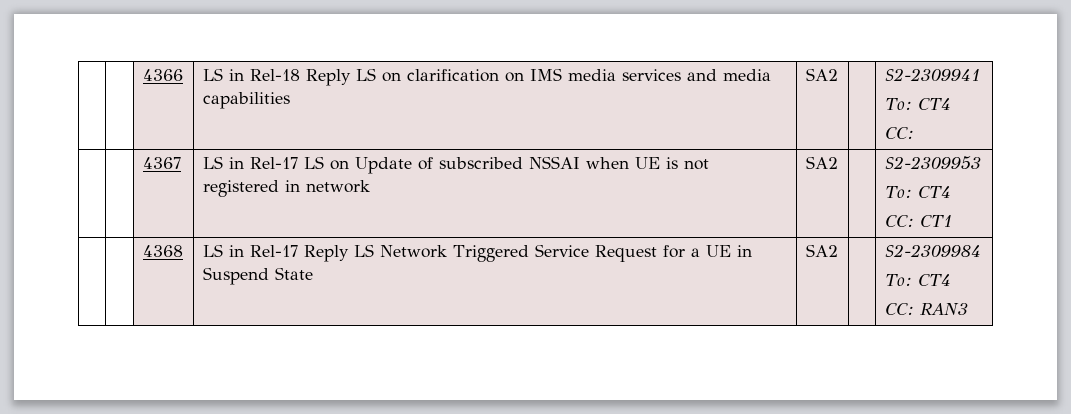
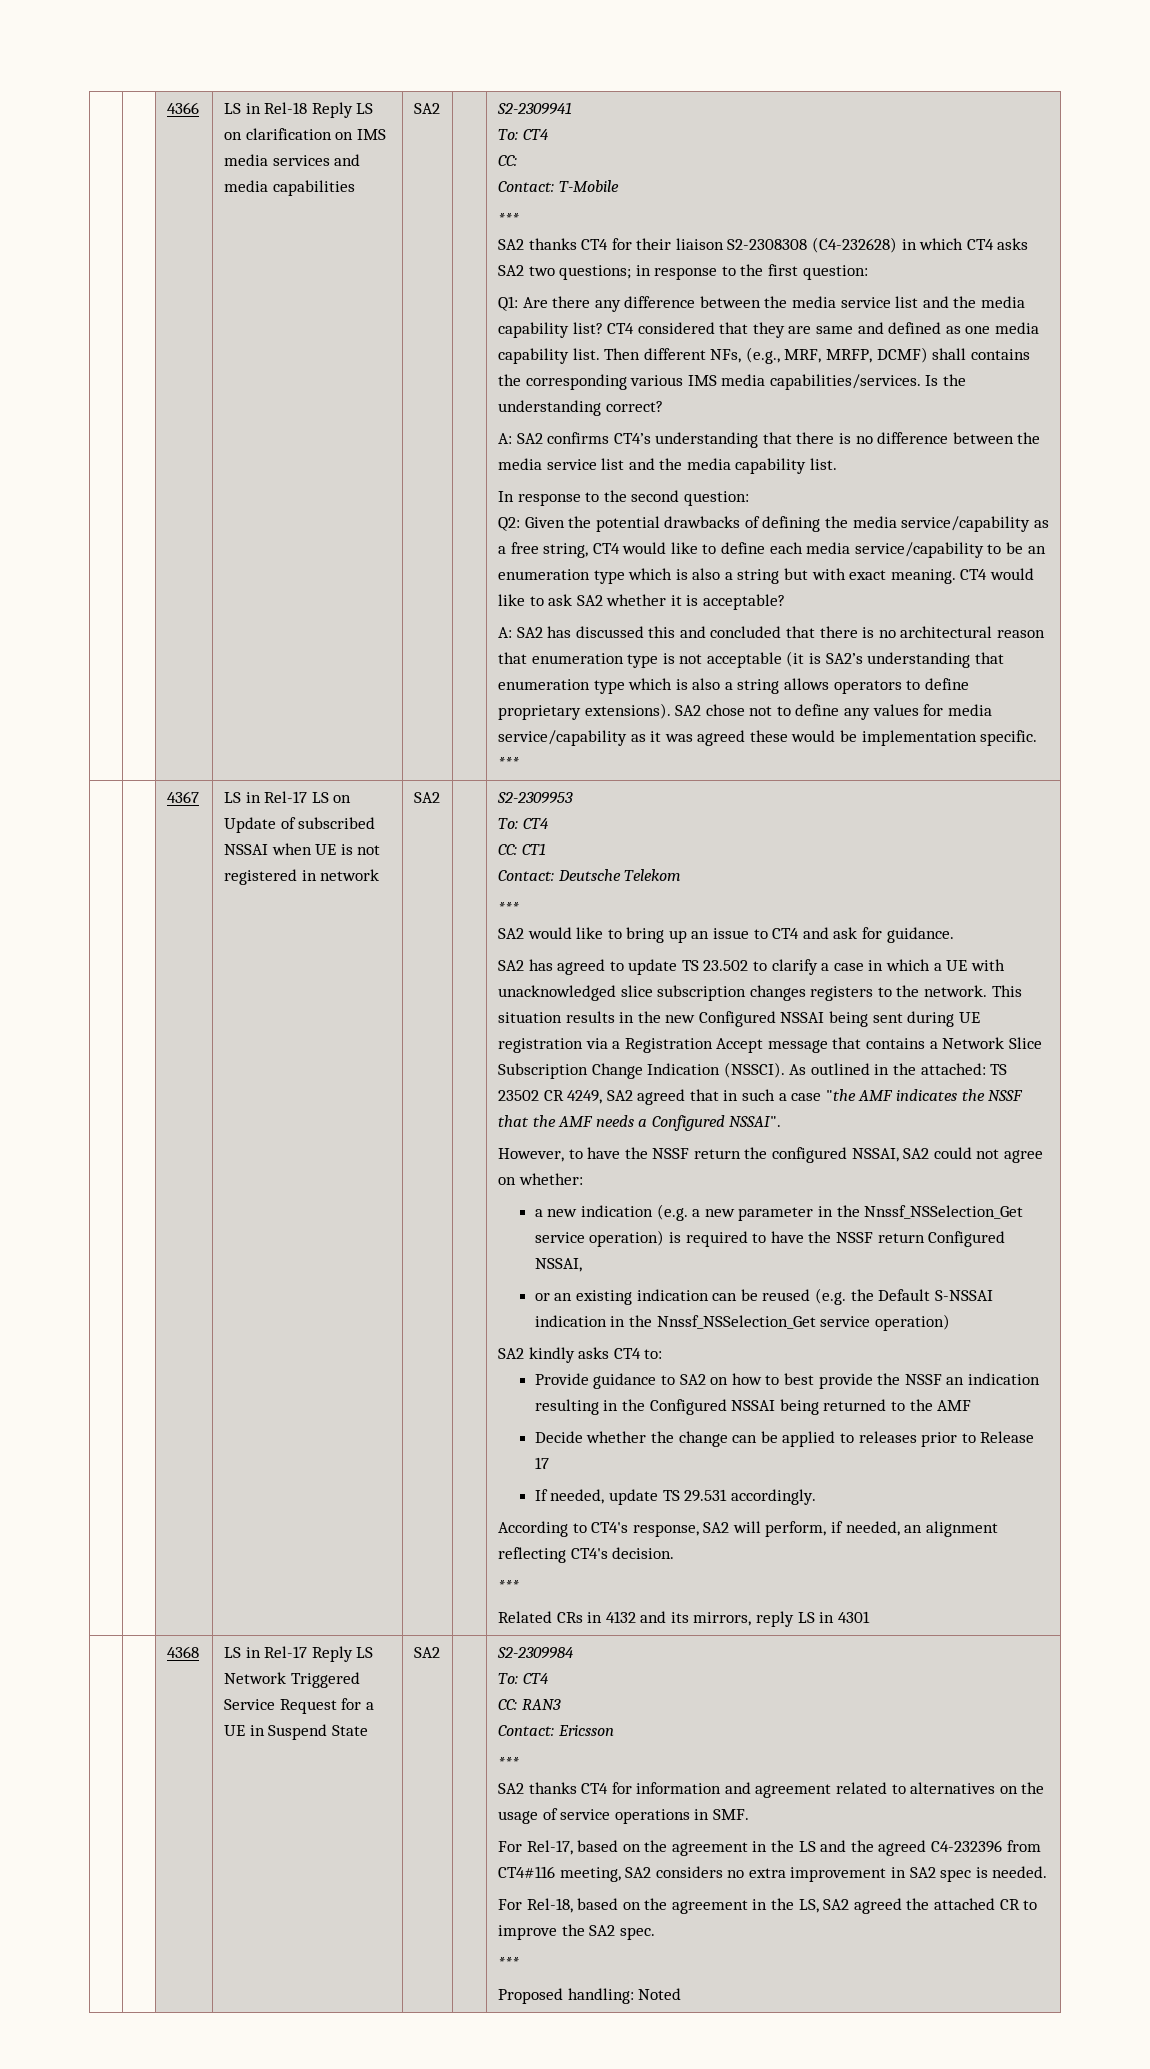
+ Contact: T-Mobile
+ ***
+ SA2 thanks CT4 for their liaison S2-2308308 (C4-232628) in which CT4 asks SA2 two questions; in response to the first question:
+ Q1: Are there any difference between the media service list and the media capability list? CT4 considered that they are same and defined as one media capability list. Then different NFs, (e.g., MRF, MRFP, DCMF) shall contains the corresponding various IMS media capabilities/services. Is the understanding correct?
+ A: SA2 confirms CT4’s understanding that there is no difference between the media service list and the media capability list.
+ In response to the second question:
+ Q2: Given the potential drawbacks of defining the media service/capability as a free string, CT4 would like to define each media service/capability to be an enumeration type which is also a string but with exact meaning. CT4 would like to ask SA2 whether it is acceptable?
+ A: SA2 has discussed this and concluded that there is no architectural reason that enumeration type is not acceptable (it is SA2’s understanding that enumeration type which is also a string allows operators to define proprietary extensions). SA2 chose not to define any values for media service/capability as it was agreed these would be implementation specific. ***
+ Contact: Deutsche Telekom
+ ***
+ SA2 would like to bring up an issue to CT4 and ask for guidance.
+ SA2 has agreed to update TS 23.502 to clarify a case in which a UE with unacknowledged slice subscription changes registers to the network. This situation results in the new Configured NSSAI being sent during UE registration via a Registration Accept message that contains a Network Slice Subscription Change Indication (NSSCI). As outlined in the attached: TS 23502 CR 4249, SA2 agreed that in such a case "the AMF indicates the NSSF that the AMF needs a Configured NSSAI".
+ However, to have the NSSF return the configured NSSAI, SA2 could not agree on whether:
+ a new indication (e.g. a new parameter in the Nnssf_NSSelection_Get service operation) is required to have the NSSF return Configured NSSAI,
+ or an existing indication can be reused (e.g. the Default S-NSSAI indication in the Nnssf_NSSelection_Get service operation)
+ SA2 kindly asks CT4 to:
+ Provide guidance to SA2 on how to best provide the NSSF an indication resulting in the Configured NSSAI being returned to the AMF
+ Decide whether the change can be applied to releases prior to Release 17
+ If needed, update TS 29.531 accordingly.
+ According to CT4's response, SA2 will perform, if needed, an alignment reflecting CT4's decision.
+ ***
+ Related CRs in 4132 and its mirrors, reply LS in 4301
+ Contact: Ericsson
+ ***
+ SA2 thanks CT4 for information and agreement related to alternatives on the usage of service operations in SMF.
+ For Rel-17, based on the agreement in the LS and the agreed C4-232396 from CT4#116 meeting, SA2 considers no extra improvement in SA2 spec is needed.
+ For Rel-18, based on the agreement in the LS, SA2 agreed the attached CR to improve the SA2 spec.
+ ***
+ Proposed handling: Noted

